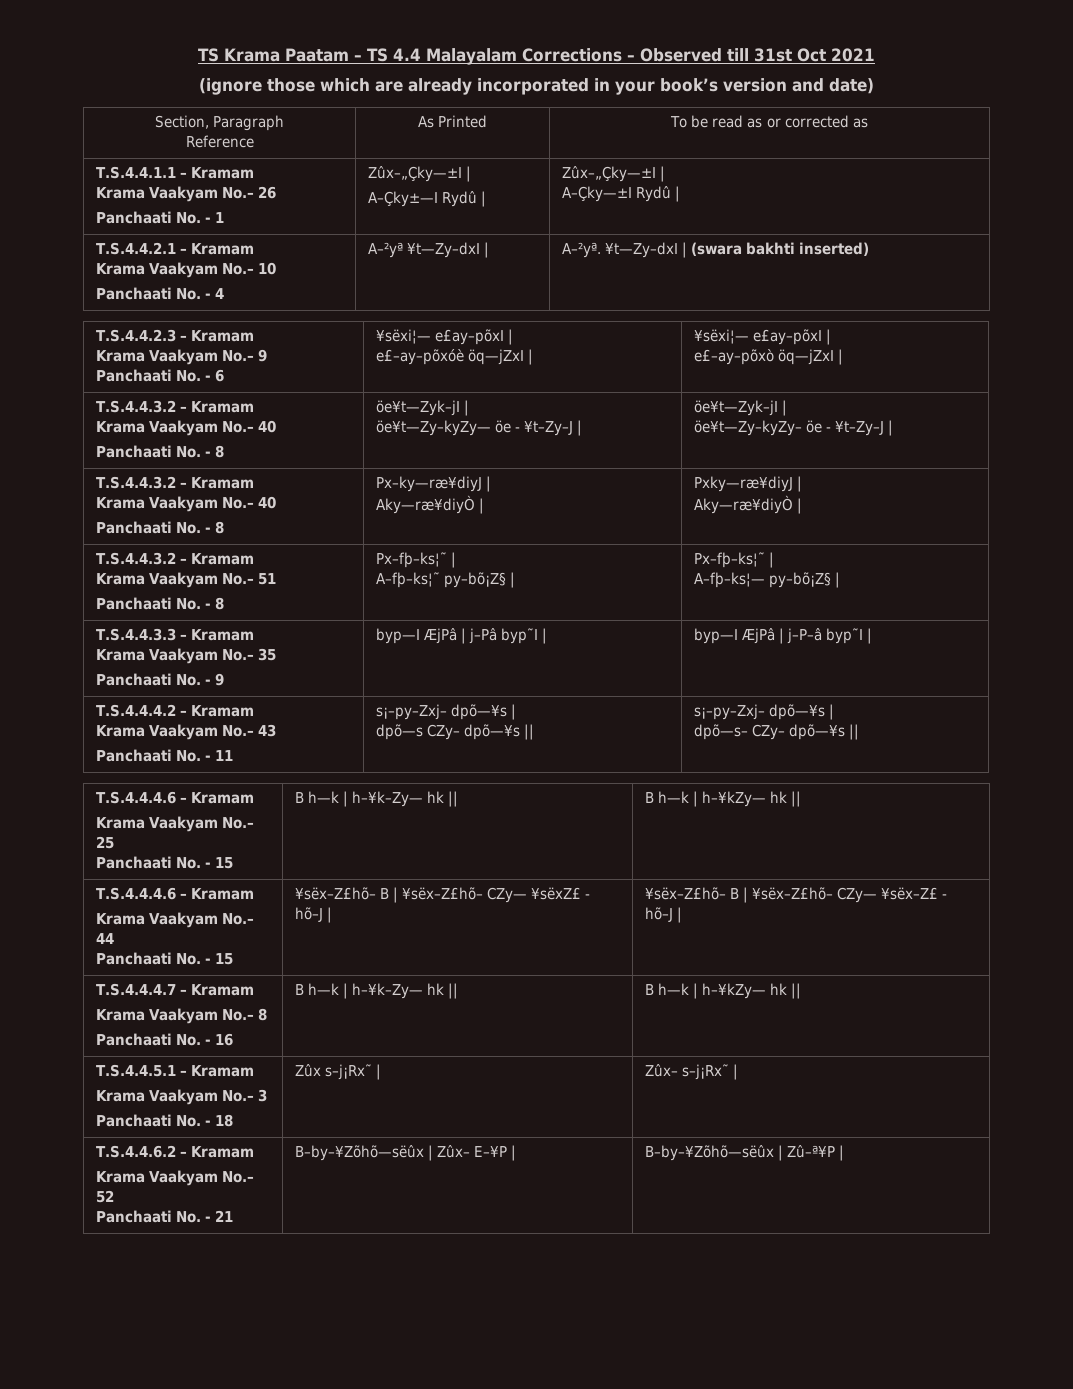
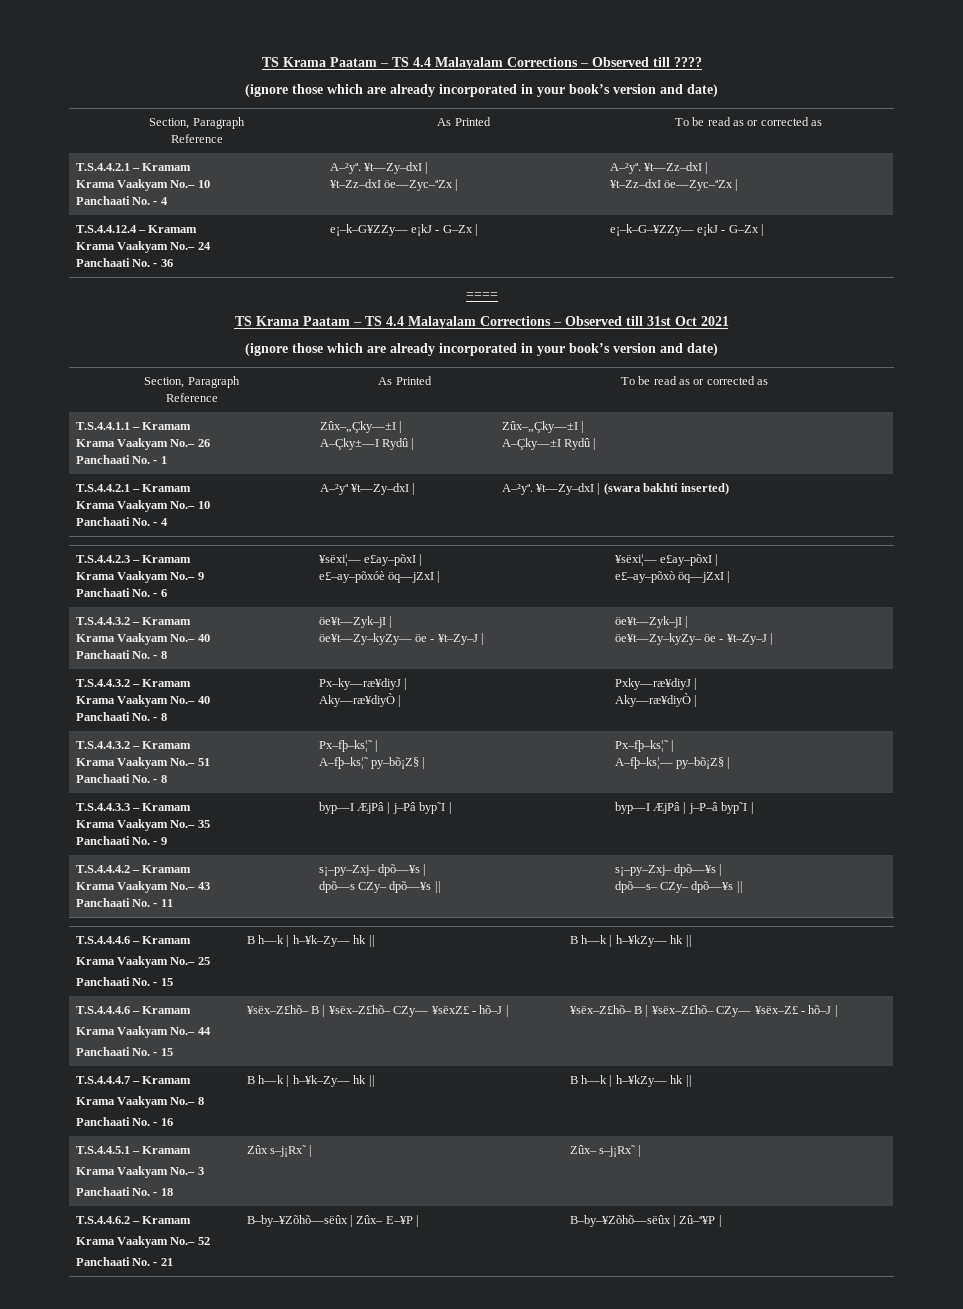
+ TS Krama Paatam – TS 4.4 Malayalam Corrections – Observed till ????
+ (ignore those which are already incorporated in your book’s version and date)
+ Section, Paragraph
+ Reference | As Printed | To be read as or corrected as
+ T.S.4.4.2.1 – Kramam
+ Krama Vaakyam No.– 10
+ Panchaati No. - 4 | A–²yª. ¥t—Zy–dxI |
+ ¥t–Zz–dxI öe—Zyc–ªZx | | A–²yª. ¥t—Zz–dxI |
+ ¥t–Zz–dxI öe—Zyc–ªZx |
+ T.S.4.4.12.4 – Kramam
+ Krama Vaakyam No.– 24
+ Panchaati No. - 36 | e¡–k–G¥ZZy— e¡kJ - G–Zx | | e¡–k–G–¥ZZy— e¡kJ - G–Zx |
+ ====

